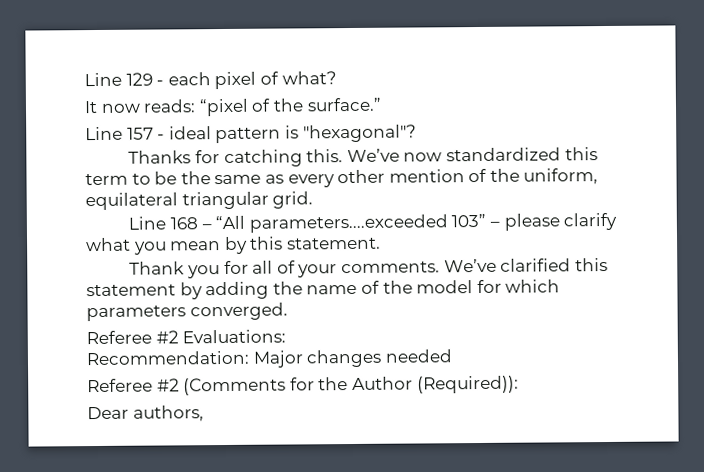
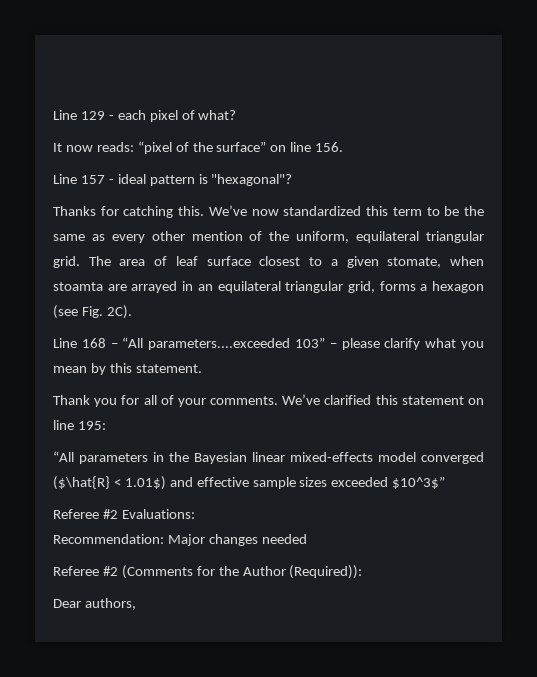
- It now reads: “pixel of the surface.”
+ It now reads: “pixel of the surface” on line 156.
+ The area of leaf surface closest to a given stomate, when stoamta are arrayed in an equilateral triangular grid, forms a hexagon (see Fig. 2C).
- We’ve clarified this statement by adding the name of the model for which parameters converged.
+ We’ve clarified this statement on line 195:
+ “All parameters in the Bayesian linear mixed-effects model converged ($\hat{R} < 1.01$) and effective sample sizes exceeded $10^3$”

